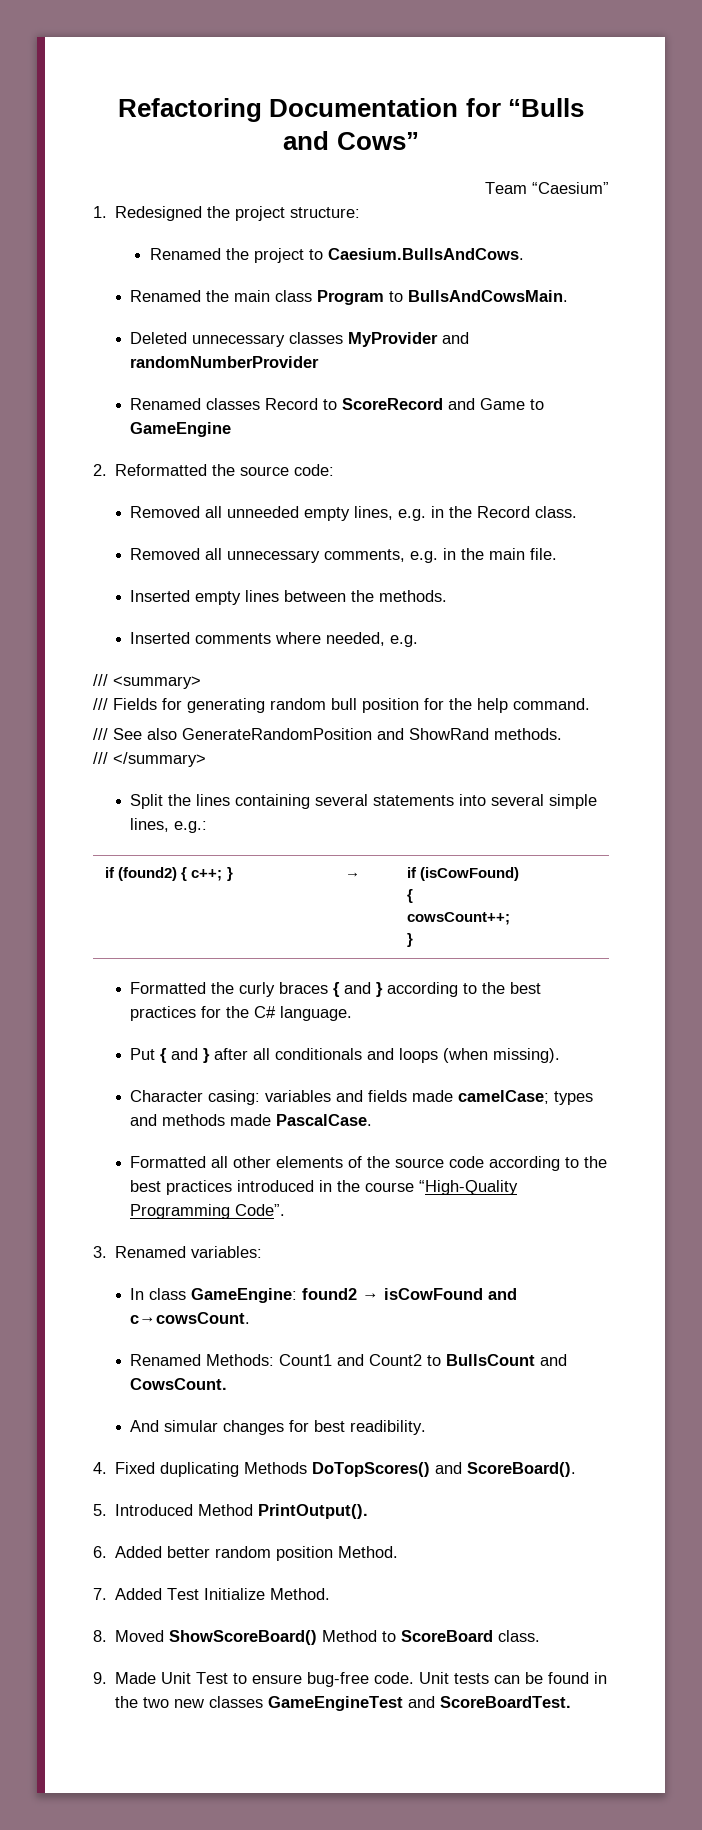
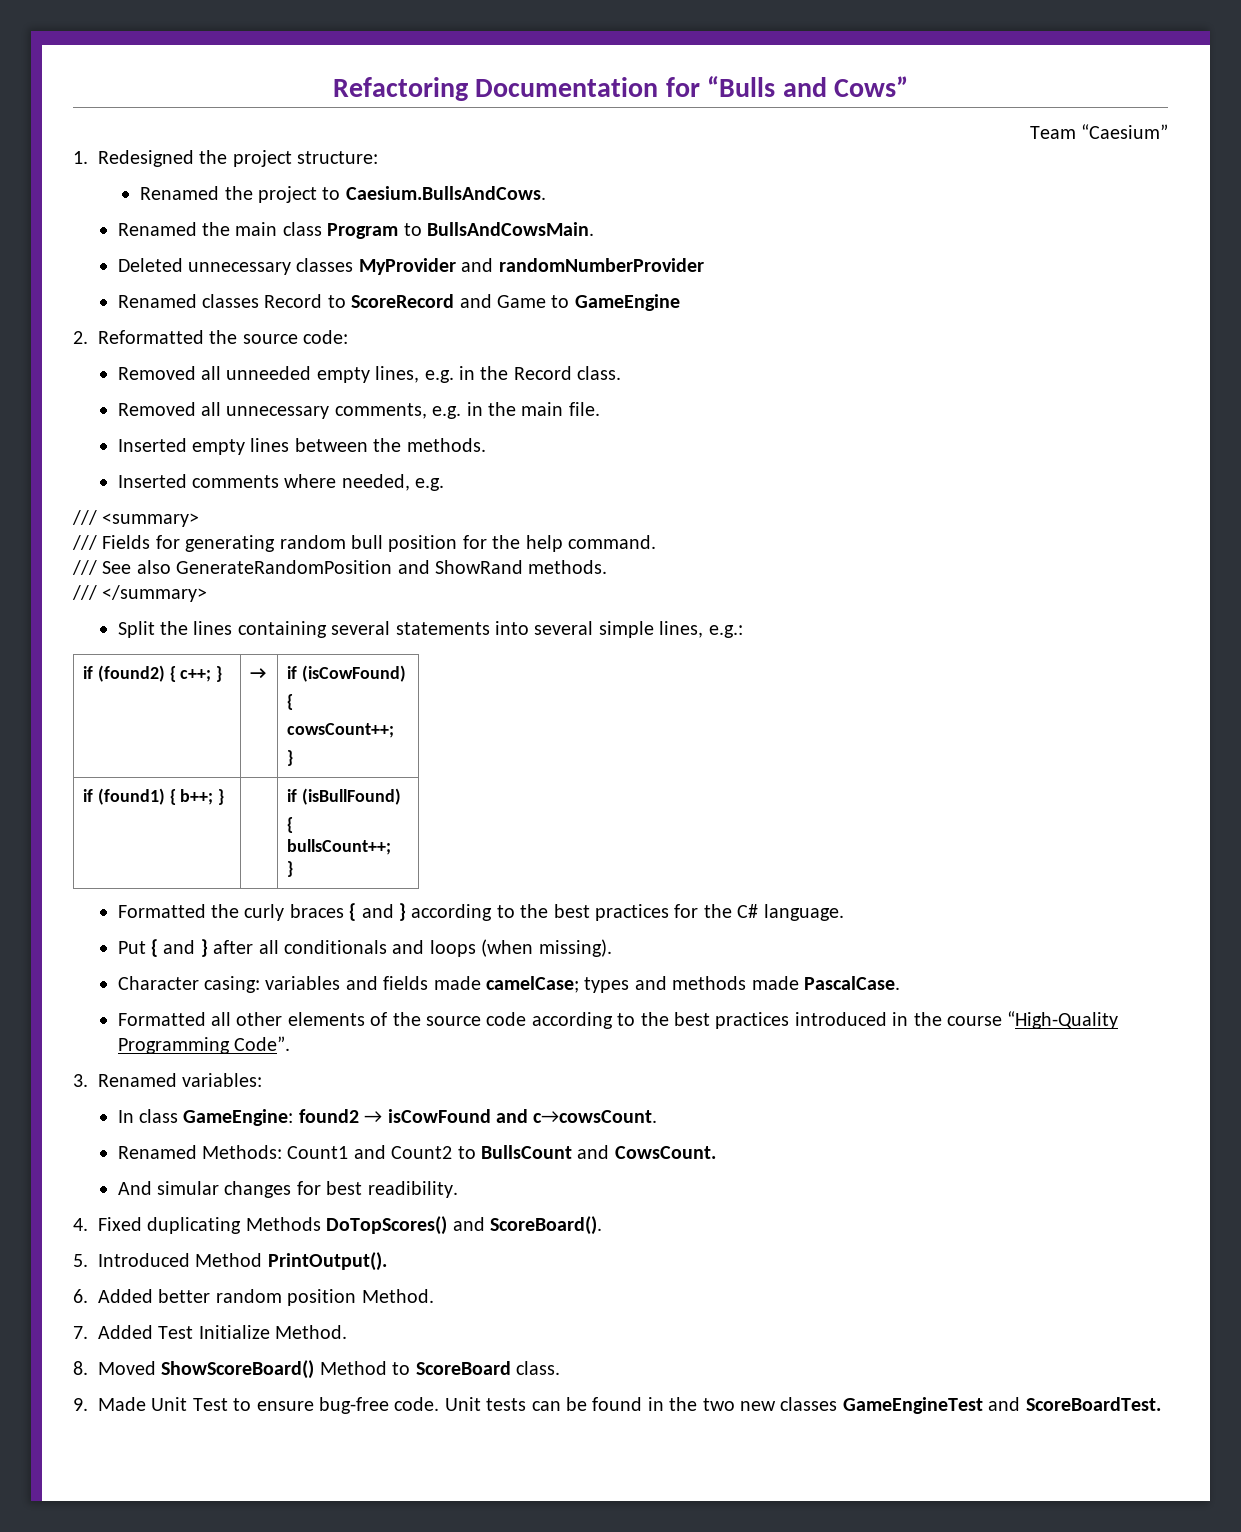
+ if (found1) { b++; } | | if (isBullFound)
+ {
+ bullsCount++;
+ }

